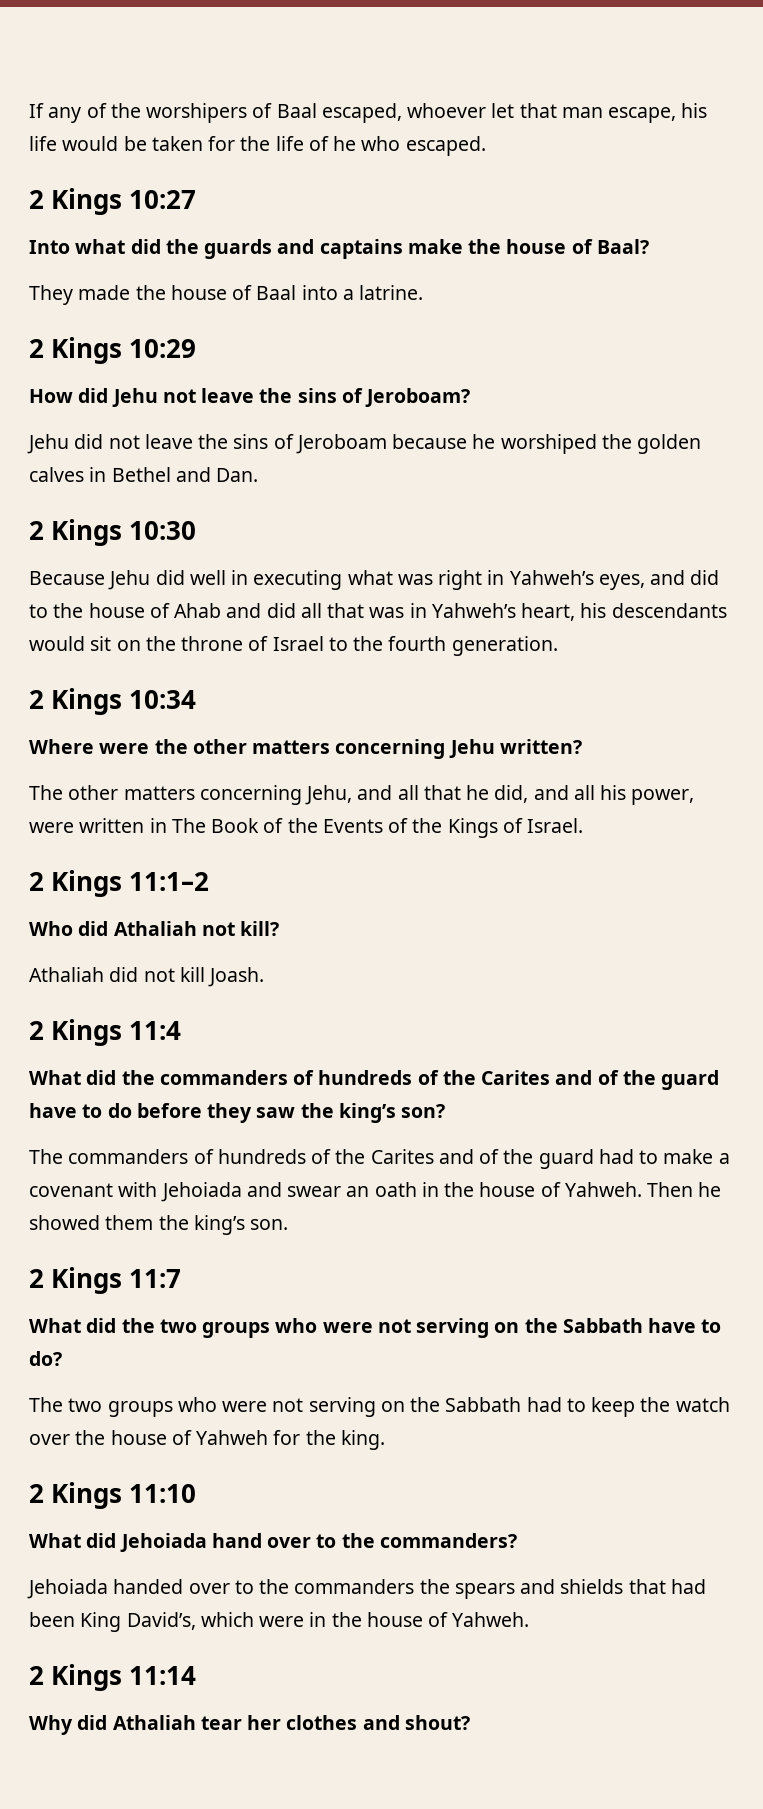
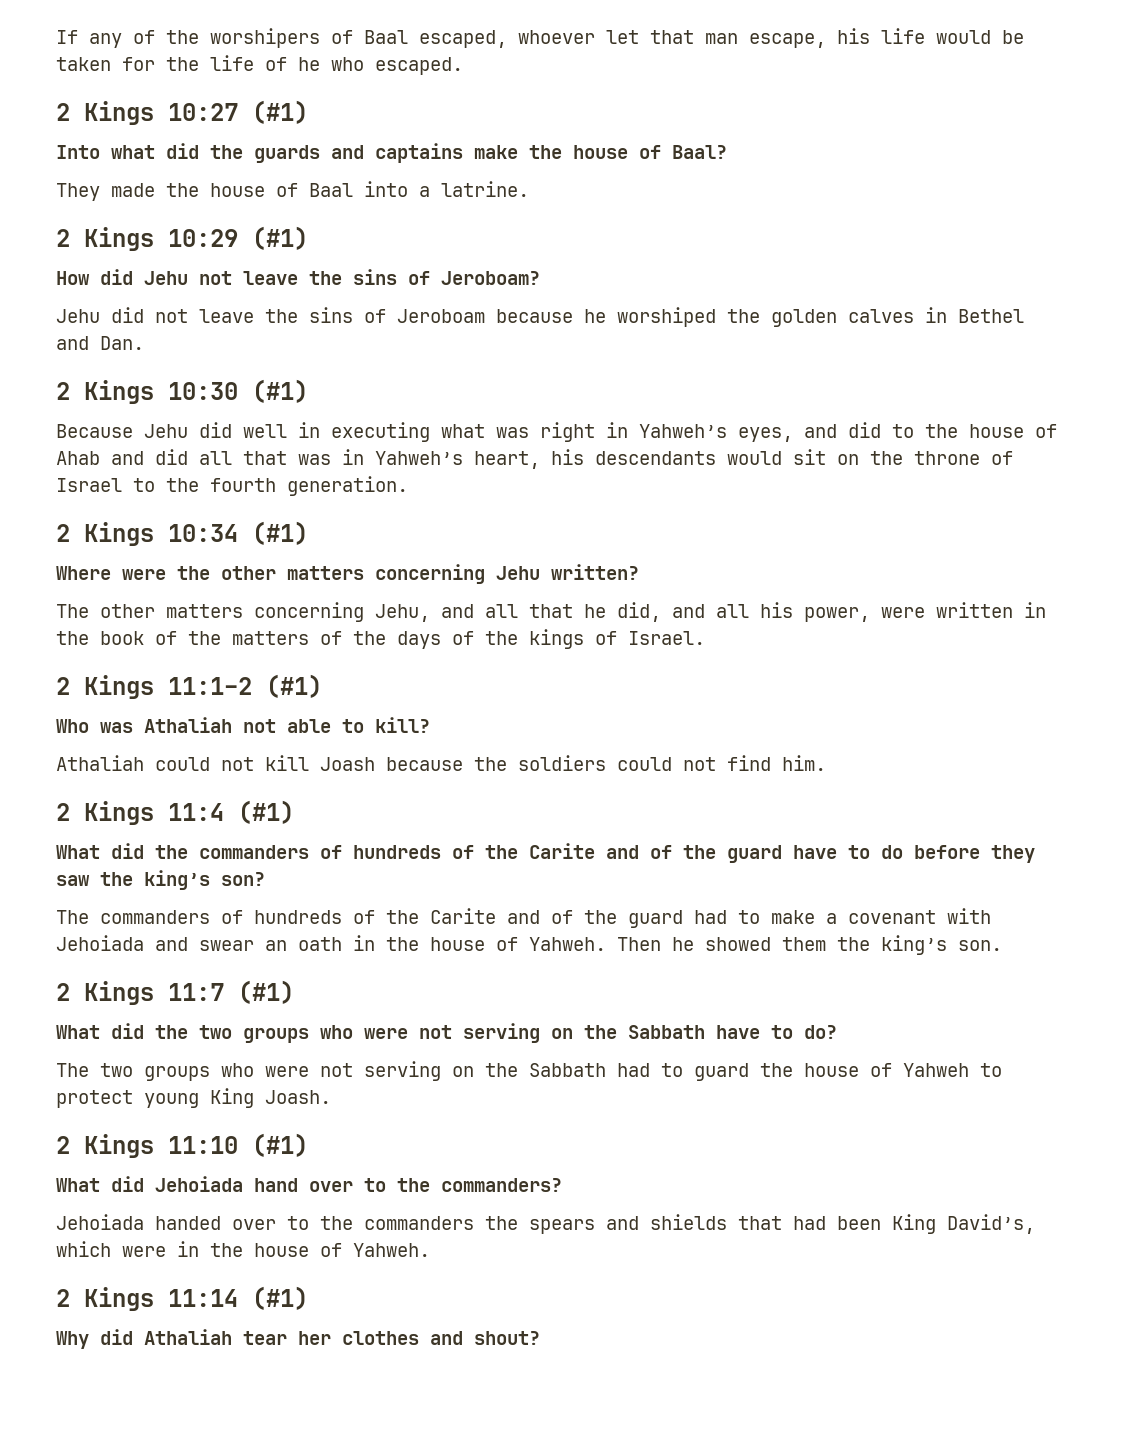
- 2 Kings 10:27
+ 2 Kings 10:27 (#1)
- 2 Kings 10:29
+ 2 Kings 10:29 (#1)
- 2 Kings 10:30
+ 2 Kings 10:30 (#1)
- 2 Kings 10:34
+ 2 Kings 10:34 (#1)
- The other matters concerning Jehu, and all that he did, and all his power, were written in The Book of the Events of the Kings of Israel.
+ The other matters concerning Jehu, and all that he did, and all his power, were written in the book of the matters of the days of the kings of Israel.
- 2 Kings 11:1–2
+ 2 Kings 11:1–2 (#1)
- Who did Athaliah not kill?
+ Who was Athaliah not able to kill?
- Athaliah did not kill Joash.
+ Athaliah could not kill Joash because the soldiers could not find him.
- 2 Kings 11:4
+ 2 Kings 11:4 (#1)
- What did the commanders of hundreds of the Carites and of the guard have to do before they saw the king’s son?
+ What did the commanders of hundreds of the Carite and of the guard have to do before they saw the king’s son?
- The commanders of hundreds of the Carites and of the guard had to make a covenant with Jehoiada and swear an oath in the house of Yahweh.
+ The commanders of hundreds of the Carite and of the guard had to make a covenant with Jehoiada and swear an oath in the house of Yahweh.
- 2 Kings 11:7
+ 2 Kings 11:7 (#1)
- The two groups who were not serving on the Sabbath had to keep the watch over the house of Yahweh for the king.
+ The two groups who were not serving on the Sabbath had to guard the house of Yahweh to protect young King Joash.
- 2 Kings 11:10
+ 2 Kings 11:10 (#1)
- 2 Kings 11:14
+ 2 Kings 11:14 (#1)

